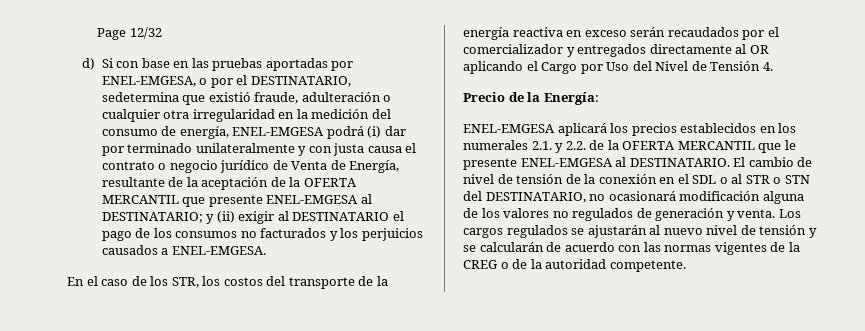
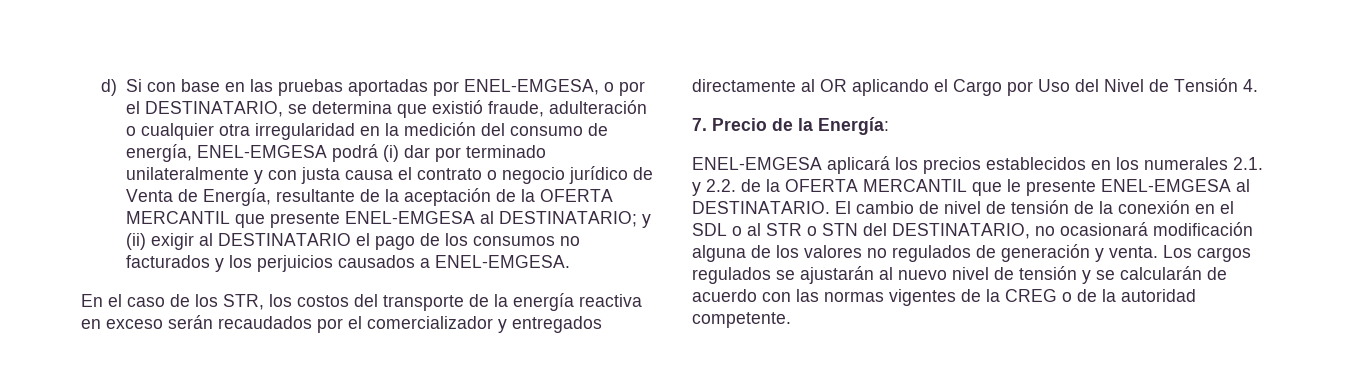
- Page 12/32
- d) Si con base en las pruebas aportadas por ENEL-EMGESA, o por el DESTINATARIO, sedetermina que existió fraude, adulteración o cualquier otra irregularidad en la medición del consumo de energía, ENEL-EMGESA podrá (i) dar por terminado unilateralmente y con justa causa el contrato o negocio jurídico de Venta de Energía, resultante de la aceptación de la OFERTA MERCANTIL que presente ENEL-EMGESA al DESTINATARIO;
+ d) Si con base en las pruebas aportadas por ENEL-EMGESA, o por el DESTINATARIO, se determina que existió fraude, adulteración o cualquier otra irregularidad en la medición del consumo de energía, ENEL-EMGESA podrá (i) dar por terminado unilateralmente y con justa causa el contrato o negocio jurídico de Venta de Energía, resultante de la aceptación de la OFERTA MERCANTIL que presente ENEL-EMGESA al DESTINATARIO;
- Precio de la Energía:
+ 7. Precio de la Energía:

